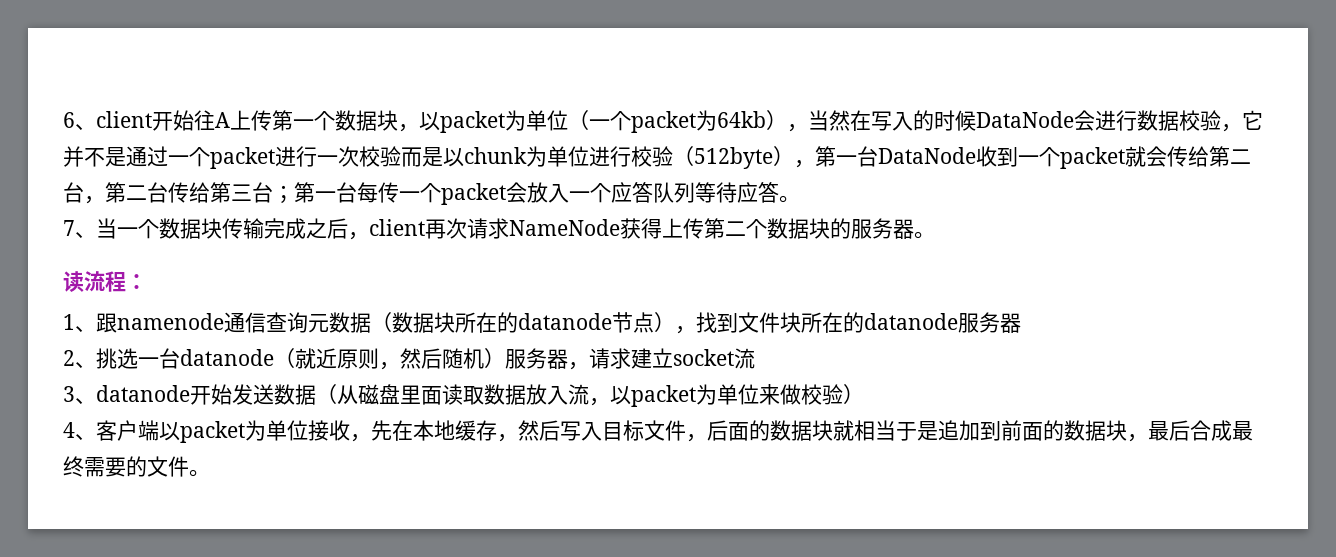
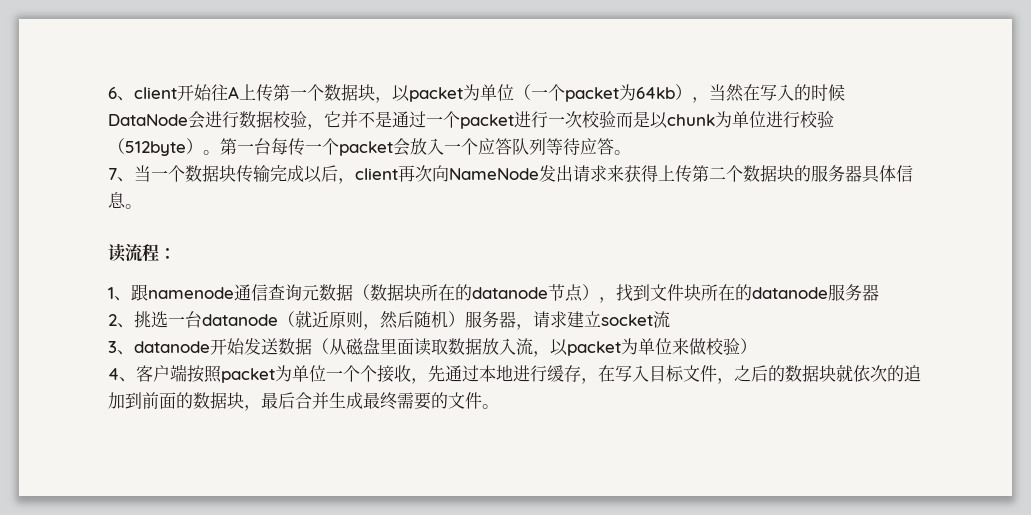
- 6、client开始往A上传第一个数据块，以packet为单位（一个packet为64kb），当然在写入的时候DataNode会进行数据校验，它并不是通过一个packet进行一次校验而是以chunk为单位进行校验（512byte），第一台DataNode收到一个packet就会传给第二台，第二台传给第三台；第一台每传一个packet会放入一个应答队列等待应答。
+ 6、client开始往A上传第一个数据块，以packet为单位（一个packet为64kb），当然在写入的时候DataNode会进行数据校验，它并不是通过一个packet进行一次校验而是以chunk为单位进行校验（512byte）。第一台每传一个packet会放入一个应答队列等待应答。
- 7、当一个数据块传输完成之后，client再次请求NameNode获得上传第二个数据块的服务器。
+ 7、当一个数据块传输完成以后，client再次向NameNode发出请求来获得上传第二个数据块的服务器具体信息。
- 4、客户端以packet为单位接收，先在本地缓存，然后写入目标文件，后面的数据块就相当于是追加到前面的数据块，最后合成最终需要的文件。
+ 4、客户端按照packet为单位一个个接收，先通过本地进行缓存，在写入目标文件，之后的数据块就依次的追加到前面的数据块，最后合并生成最终需要的文件。

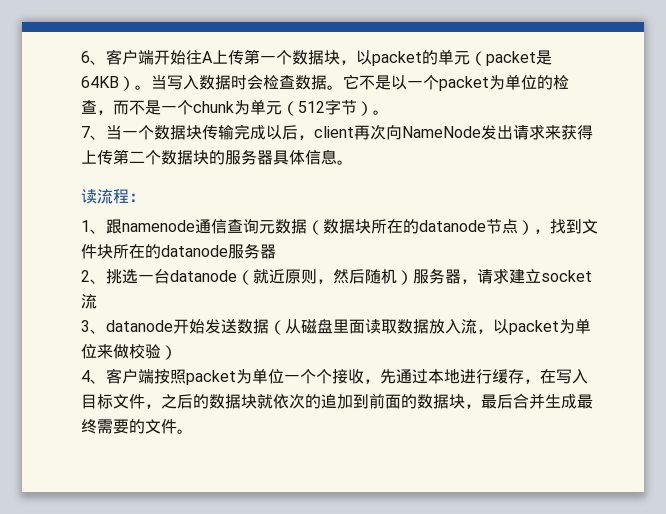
- 6、client开始往A上传第一个数据块，以packet为单位（一个packet为64kb），当然在写入的时候DataNode会进行数据校验，它并不是通过一个packet进行一次校验而是以chunk为单位进行校验（512byte）。第一台每传一个packet会放入一个应答队列等待应答。
+ 6、客户端开始往A上传第一个数据块，以packet的单元（packet是64KB）。当写入数据时会检查数据。它不是以一个packet为单位的检查，而不是一个chunk为单元（512字节）。

